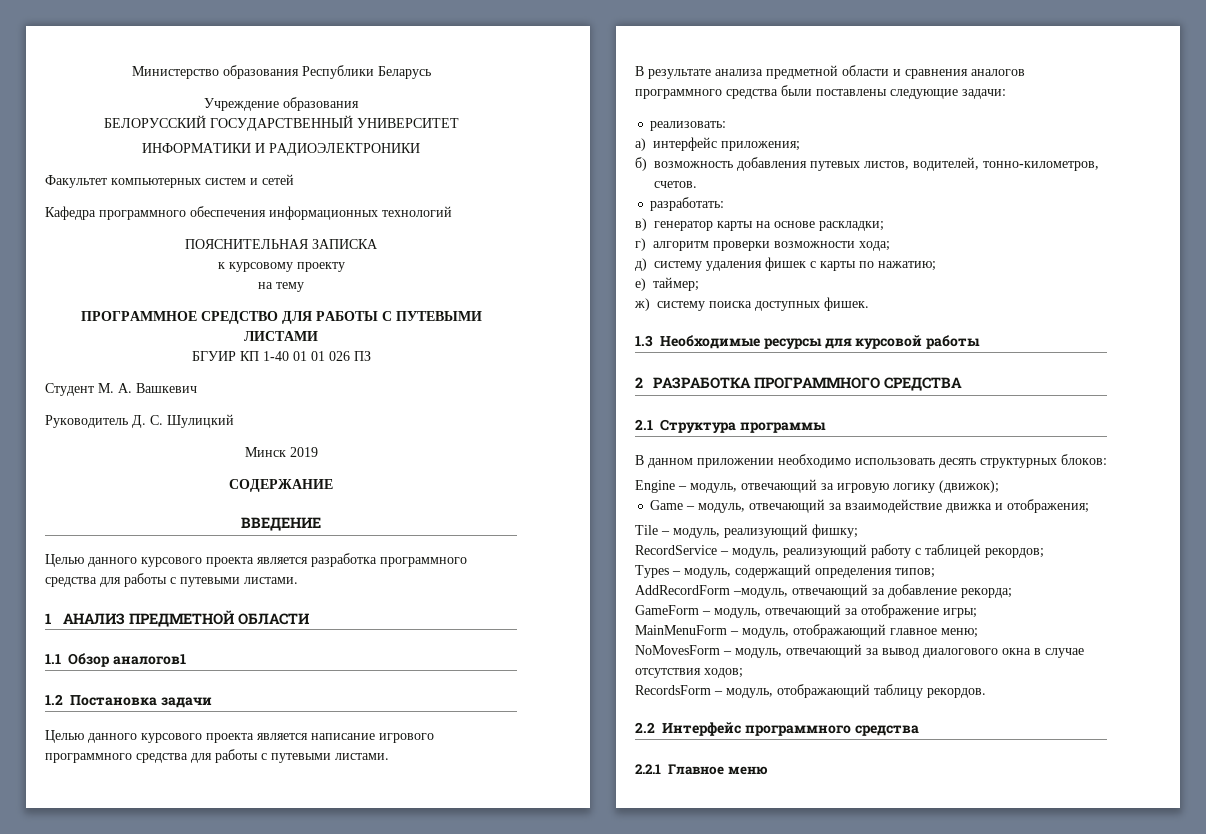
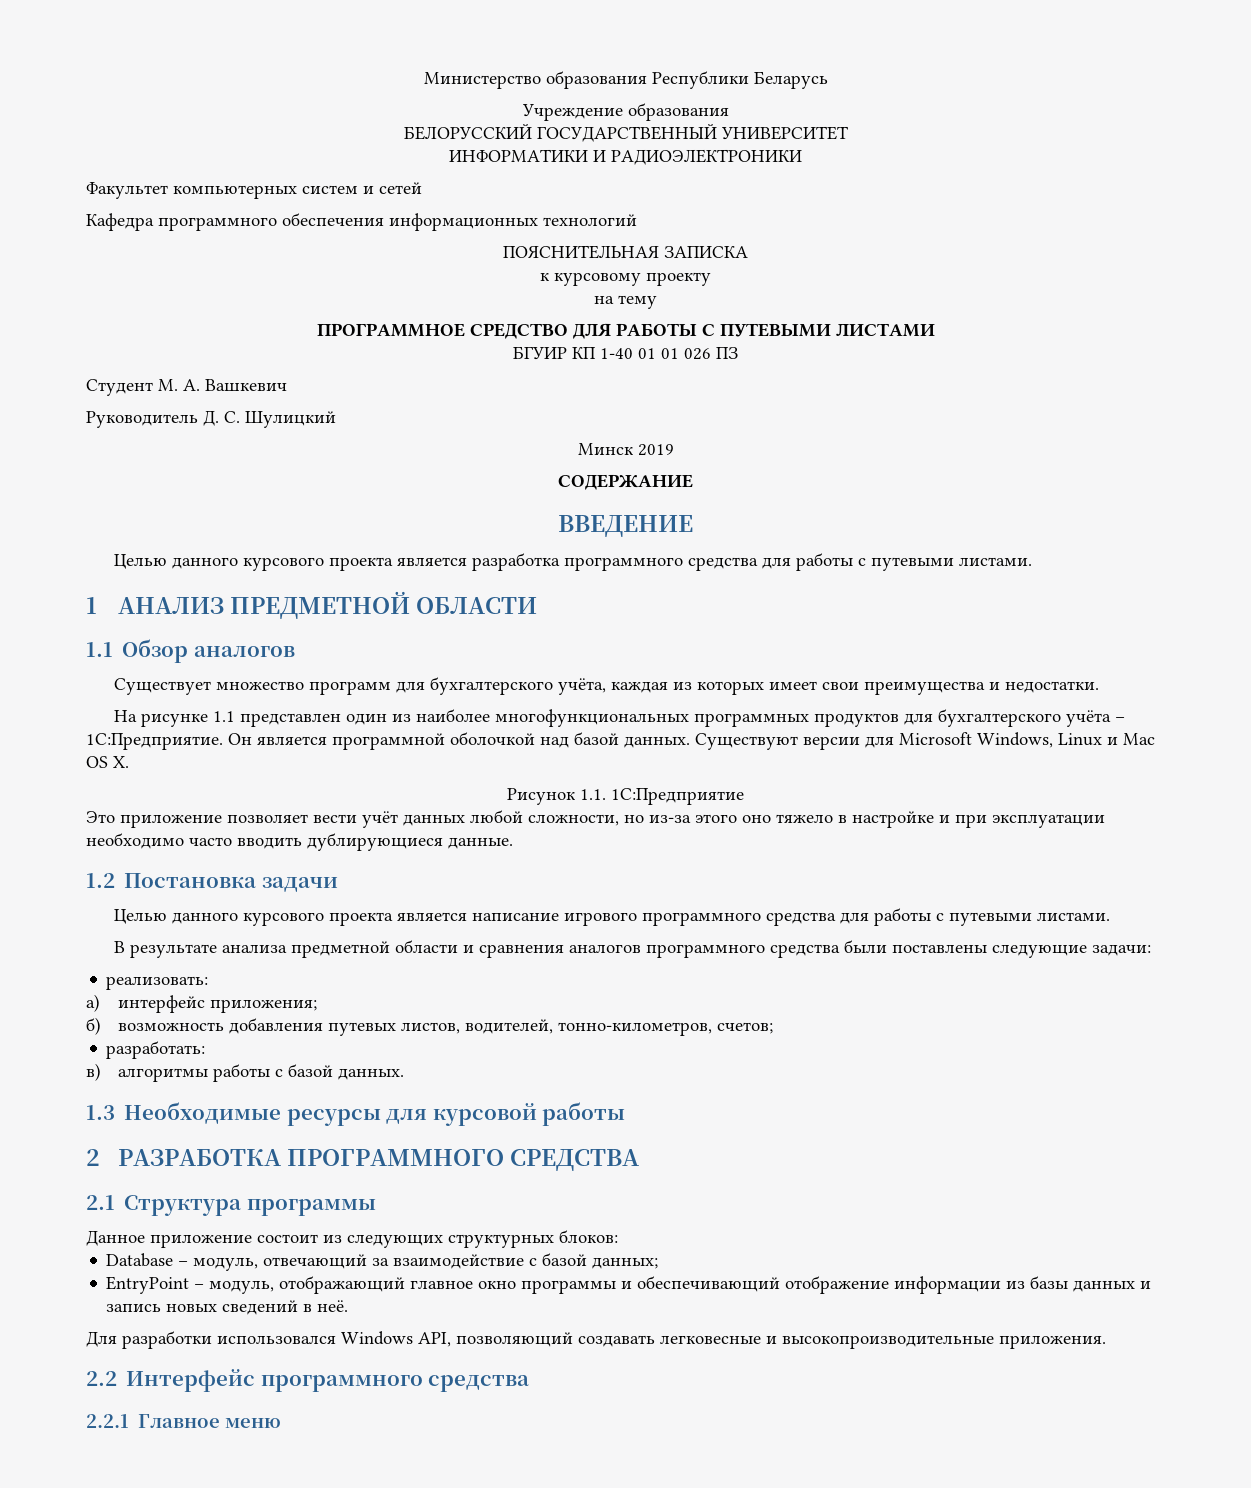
- 1.1 Обзор аналогов1
+ 1.1 Обзор аналогов
+ Существует множество программ для бухгалтерского учёта, каждая из которых имеет свои преимущества и недостатки.
+ На рисунке 1.1 представлен один из наиболее многофункциональных программных продуктов для бухгалтерского учёта – 1С:Предприятие. Он является программной оболочкой над базой данных. Существуют версии для Microsoft Windows, Linux и Mac OS X.
+ Рисунок 1.1. 1С:Предприятие
+ Это приложение позволяет вести учёт данных любой сложности, но из-за этого оно тяжело в настройке и при эксплуатации необходимо часто вводить дублирующиеся данные.
- б) возможность добавления путевых листов, водителей, тонно-километров, счетов.
+ б) возможность добавления путевых листов, водителей, тонно-километров, счетов;
- в) генератор карты на основе раскладки;
- г) алгоритм проверки возможности хода;
- д) систему удаления фишек с карты по нажатию;
- е) таймер;
- ж) систему поиска доступных фишек.
+ в) алгоритмы работы с базой данных.
- В данном приложении необходимо использовать десять структурных блоков:
- Engine – модуль, отвечающий за игровую логику (движок);
- Game – модуль, отвечающий за взаимодействие движка и отображения;
- Tile – модуль, реализующий фишку;
- RecordService – модуль, реализующий работу с таблицей рекордов;
- Types – модуль, содержащий определения типов;
- AddRecordForm –модуль, отвечающий за добавление рекорда;
- GameForm – модуль, отвечающий за отображение игры;
- MainMenuForm – модуль, отображающий главное меню;
- NoMovesForm – модуль, отвечающий за вывод диалогового окна в случае отсутствия ходов;
- RecordsForm – модуль, отображающий таблицу рекордов.
+ Данное приложение состоит из следующих структурных блоков:
+ Database – модуль, отвечающий за взаимодействие с базой данных;
+ EntryPoint – модуль, отображающий главное окно программы и обеспечивающий отображение информации из базы данных и запись новых сведений в неё.
+ Для разработки использовался Windows API, позволяющий создавать легковесные и высокопроизводительные приложения.

